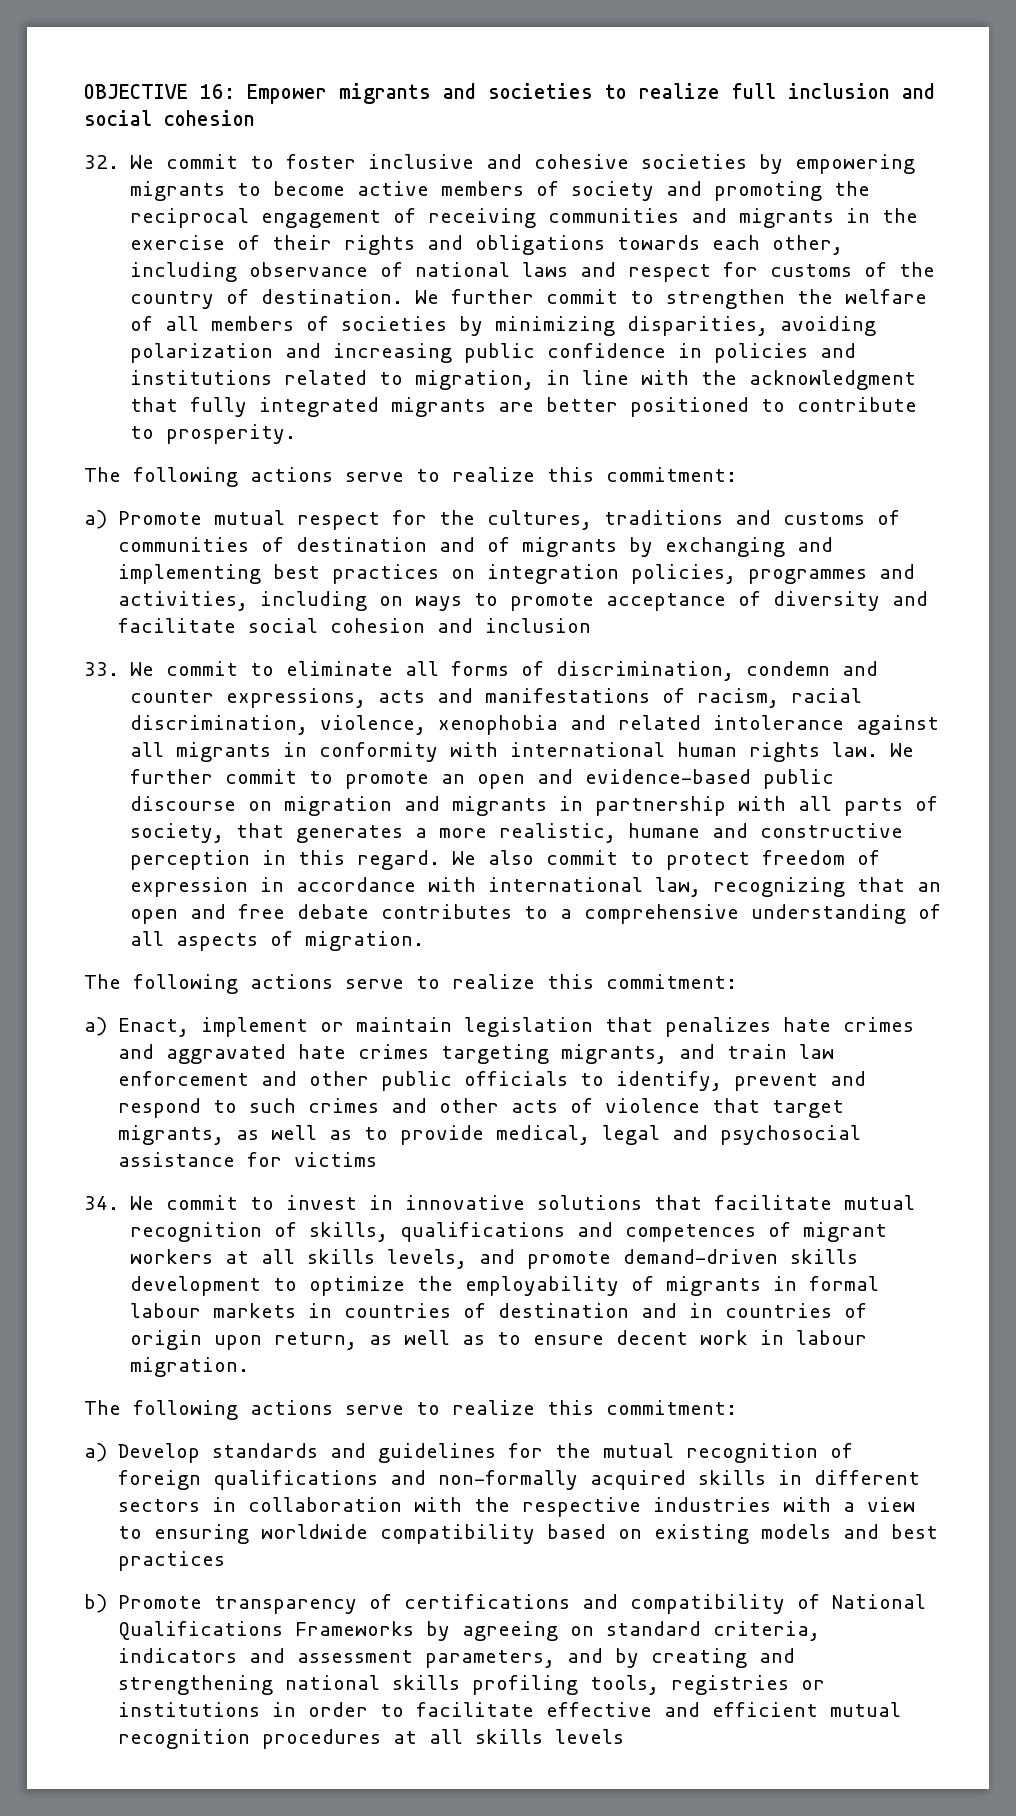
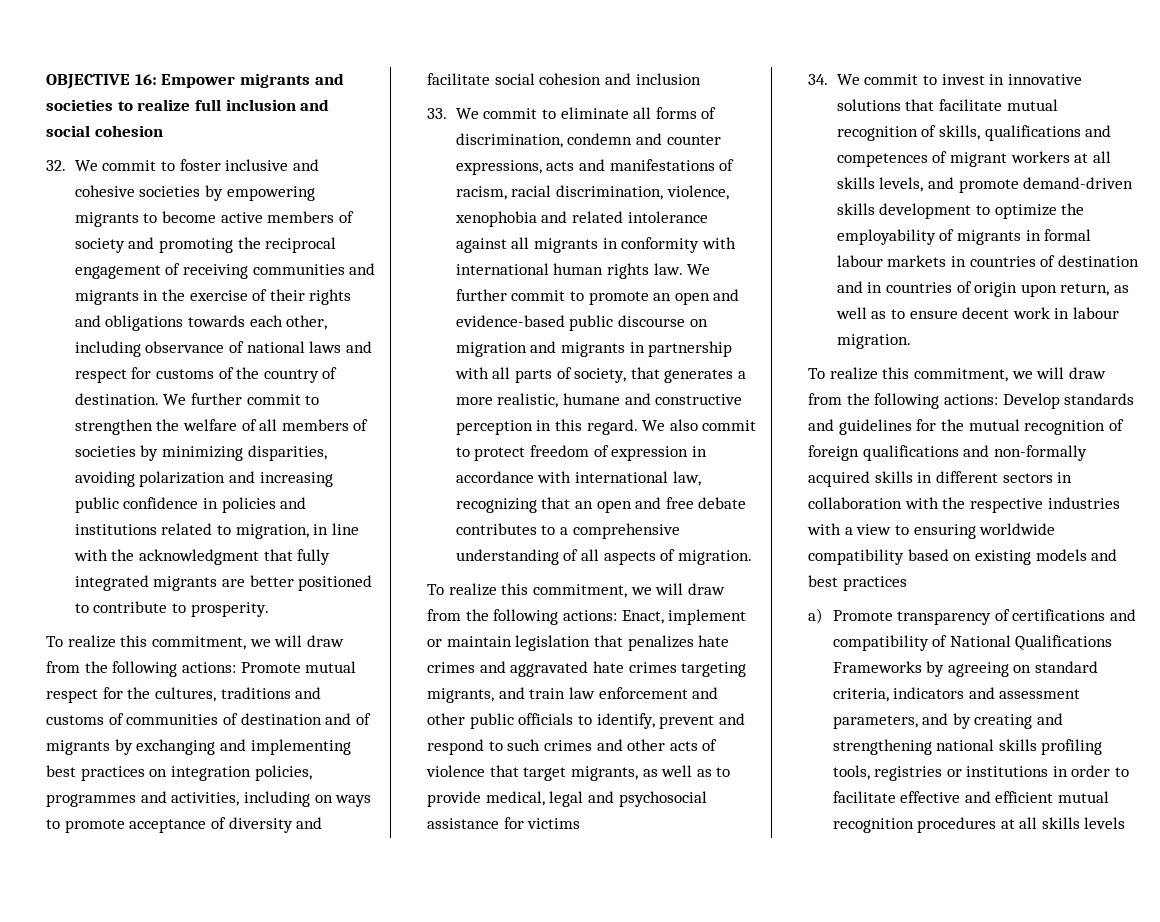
  We further commit to strengthen the welfare of all members of societies by minimizing disparities, avoiding polarization and increasing public confidence in policies and institutions related to migration, in line with the acknowledgment that fully integrated migrants are better positioned to contribute to prosperity.
- The following actions serve to realize this commitment:
- a) Promote mutual respect for the cultures, traditions and customs of communities of destination and of migrants by exchanging and implementing best practices on integration policies, programmes and activities, including on ways to promote acceptance of diversity and facilitate social cohesion and inclusion
+ To realize this commitment, we will draw from the following actions: Promote mutual respect for the cultures, traditions and customs of communities of destination and of migrants by exchanging and implementing best practices on integration policies, programmes and activities, including on ways to promote acceptance of diversity and facilitate social cohesion and inclusion
  We also commit to protect freedom of expression in accordance with international law, recognizing that an open and free debate contributes to a comprehensive understanding of all aspects of migration.
- The following actions serve to realize this commitment:
- a) Enact, implement or maintain legislation that penalizes hate crimes and aggravated hate crimes targeting migrants, and train law enforcement and other public officials to identify, prevent and respond to such crimes and other acts of violence that target migrants, as well as to provide medical, legal and psychosocial assistance for victims
+ To realize this commitment, we will draw from the following actions: Enact, implement or maintain legislation that penalizes hate crimes and aggravated hate crimes targeting migrants, and train law enforcement and other public officials to identify, prevent and respond to such crimes and other acts of violence that target migrants, as well as to provide medical, legal and psychosocial assistance for victims
  34. We commit to invest in innovative solutions that facilitate mutual recognition of skills, qualifications and competences of migrant workers at all skills levels, and promote demand-driven skills development to optimize the employability of migrants in formal labour markets in countries of destination and in countries of origin upon return, as well as to ensure decent work in labour migration.
- The following actions serve to realize this commitment:
- a) Develop standards and guidelines for the mutual recognition of foreign qualifications and non-formally acquired skills in different sectors in collaboration with the respective industries with a view to ensuring worldwide compatibility based on existing models and best practices
+ To realize this commitment, we will draw from the following actions: Develop standards and guidelines for the mutual recognition of foreign qualifications and non-formally acquired skills in different sectors in collaboration with the respective industries with a view to ensuring worldwide compatibility based on existing models and best practices
- b) Promote transparency of certifications and compatibility of National Qualifications Frameworks by agreeing on standard criteria, indicators and assessment parameters, and by creating and strengthening national skills profiling tools, registries or institutions in order to facilitate effective and efficient mutual recognition procedures at all skills levels
+ a) Promote transparency of certifications and compatibility of National Qualifications Frameworks by agreeing on standard criteria, indicators and assessment parameters, and by creating and strengthening national skills profiling tools, registries or institutions in order to facilitate effective and efficient mutual recognition procedures at all skills levels

